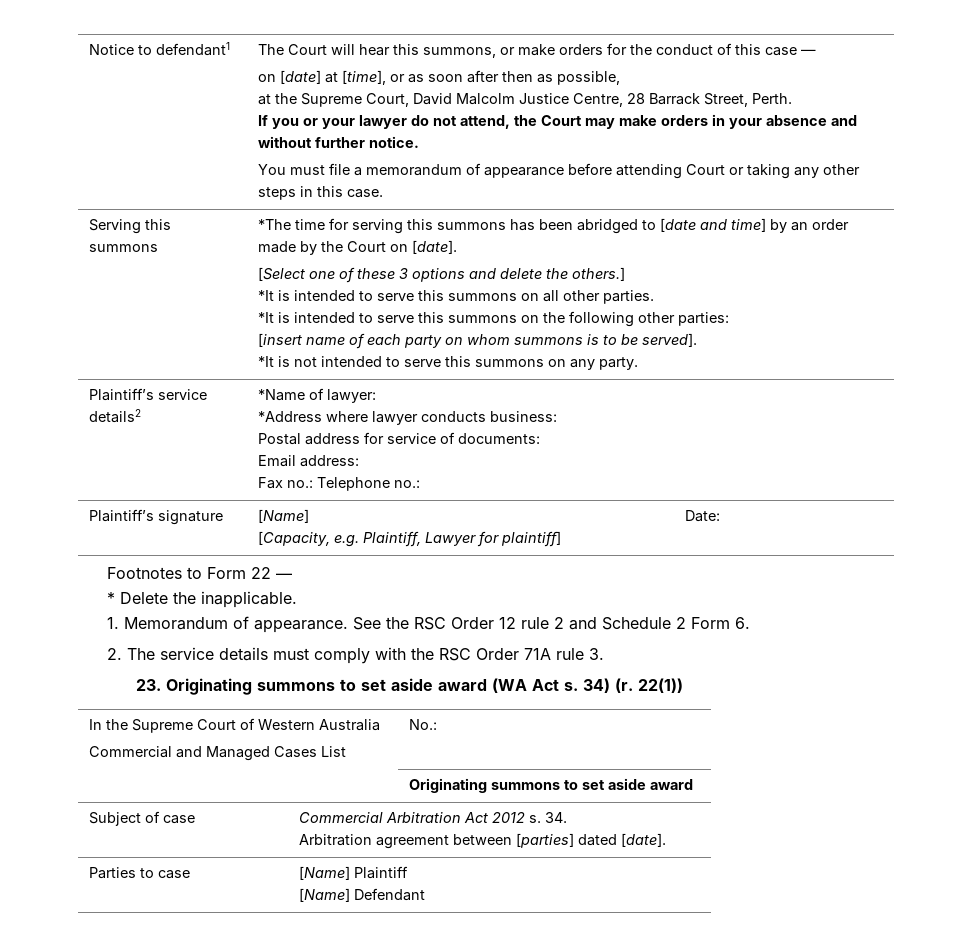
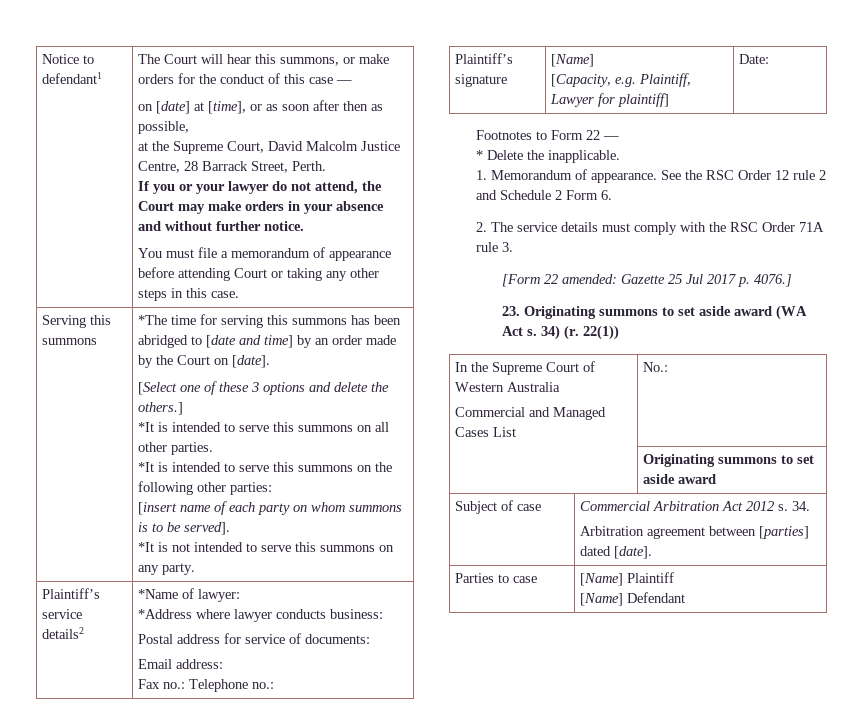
+ [Form 22 amended: Gazette 25 Jul 2017 p. 4076.]

